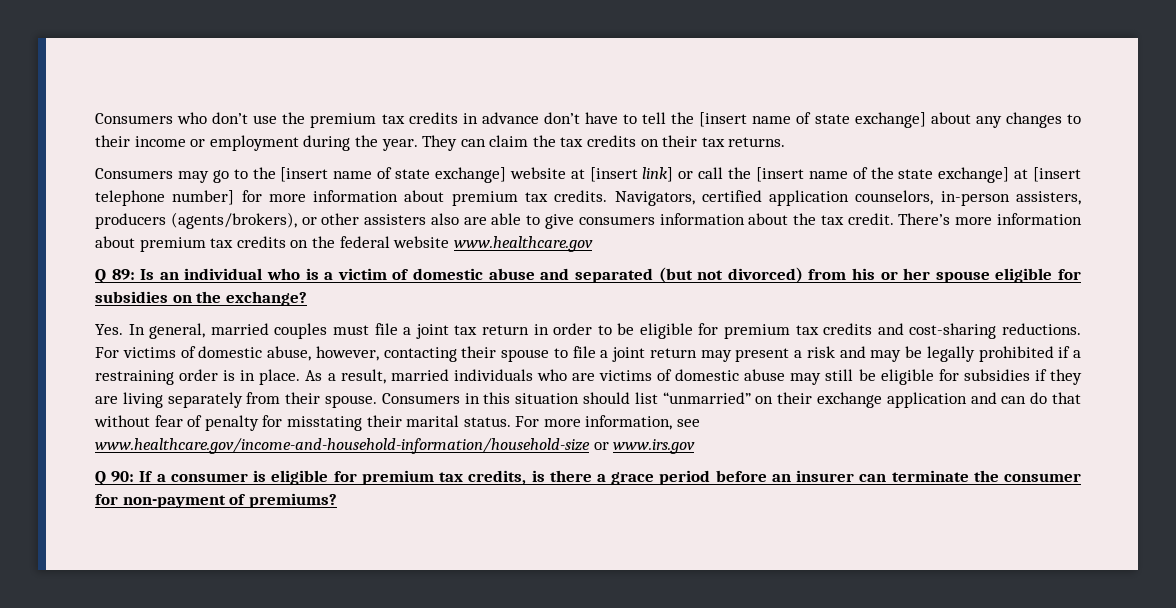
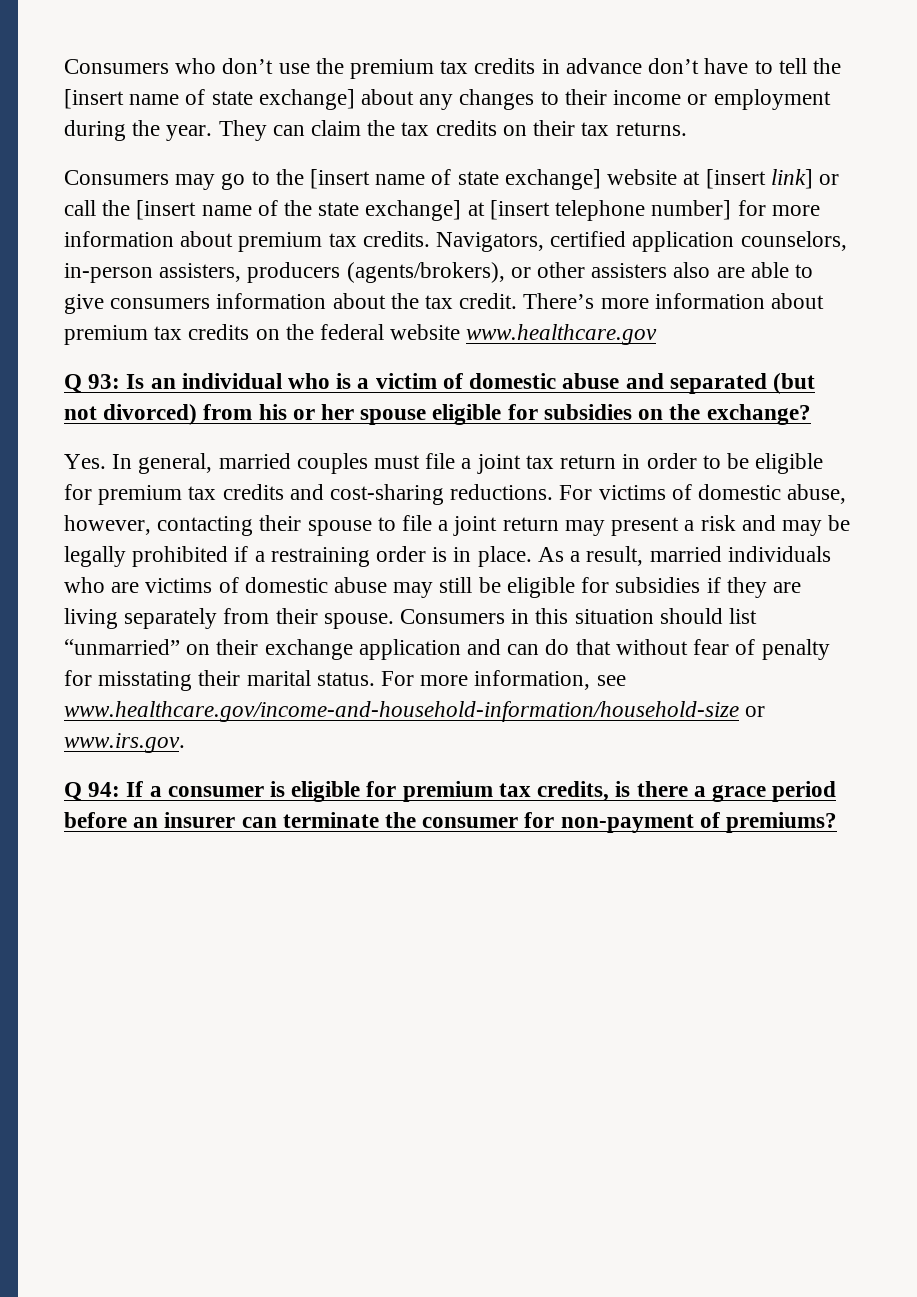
- Q 89: Is an individual who is a victim of domestic abuse and separated (but not divorced) from his or her spouse eligible for subsidies on the exchange?
+ Q 93: Is an individual who is a victim of domestic abuse and separated (but not divorced) from his or her spouse eligible for subsidies on the exchange?
- For more information, see www.healthcare.gov/income-and-household-information/household-size or www.irs.gov
- Q 90: If a consumer is eligible for premium tax credits, is there a grace period before an insurer can terminate the consumer for non-payment of premiums?
+ For more information, see www.healthcare.gov/income-and-household-information/household-size or www.irs.gov.
+ Q 94: If a consumer is eligible for premium tax credits, is there a grace period before an insurer can terminate the consumer for non-payment of premiums?

